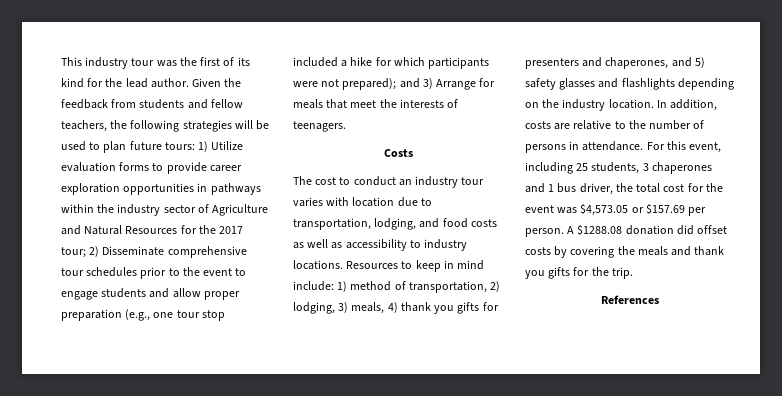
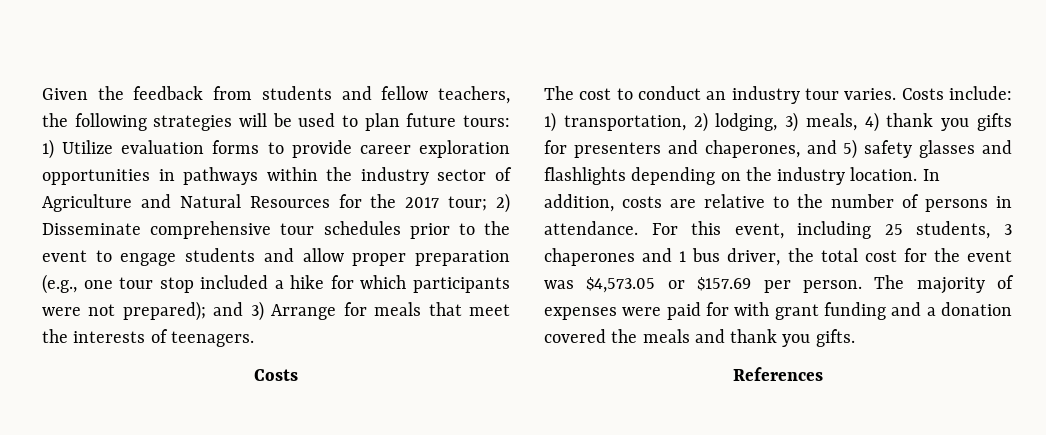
- This industry tour was the first of its kind for the lead author.
- The cost to conduct an industry tour varies with location due to transportation, lodging, and food costs as well as accessibility to industry locations. Resources to keep in mind include: 1) method of transportation, 2) lodging, 3) meals, 4) thank you gifts for presenters and chaperones, and 5) safety glasses and flashlights depending on the industry location.
+ The cost to conduct an industry tour varies. Costs include: 1) transportation, 2) lodging, 3) meals, 4) thank you gifts for presenters and chaperones, and 5) safety glasses and flashlights depending on the industry location.
- A $1288.08 donation did offset costs by covering the meals and thank you gifts for the trip.
+ The majority of expenses were paid for with grant funding and a donation covered the meals and thank you gifts.

